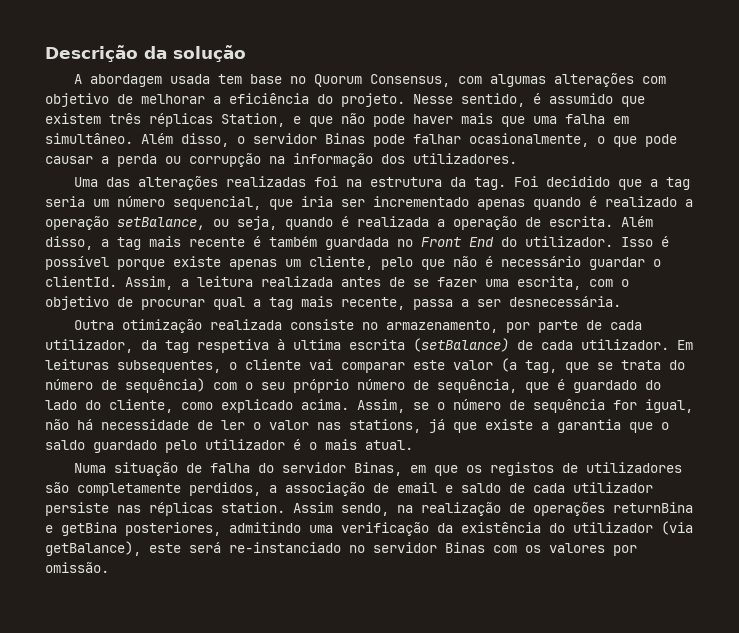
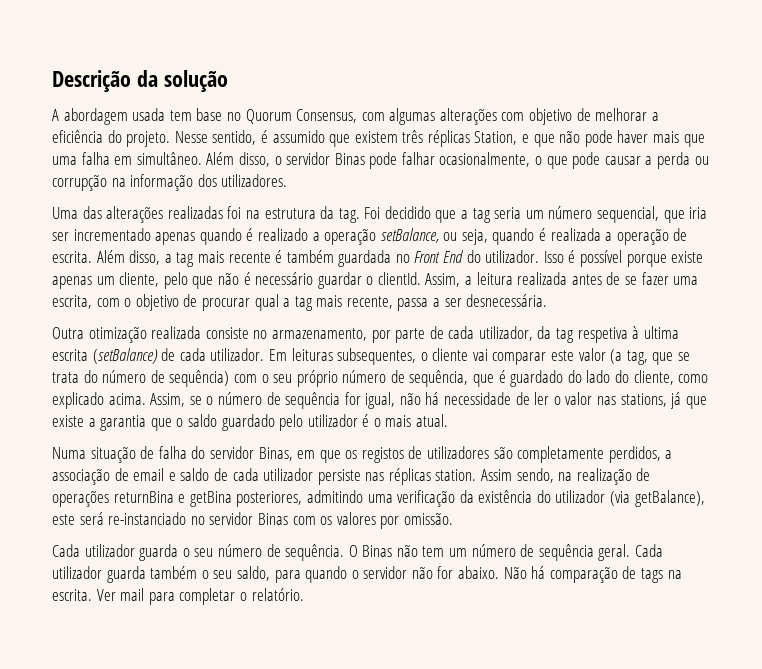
+ Cada utilizador guarda o seu número de sequência. O Binas não tem um número de sequência geral. Cada utilizador guarda também o seu saldo, para quando o servidor não for abaixo. Não há comparação de tags na escrita. Ver mail para completar o relatório.

